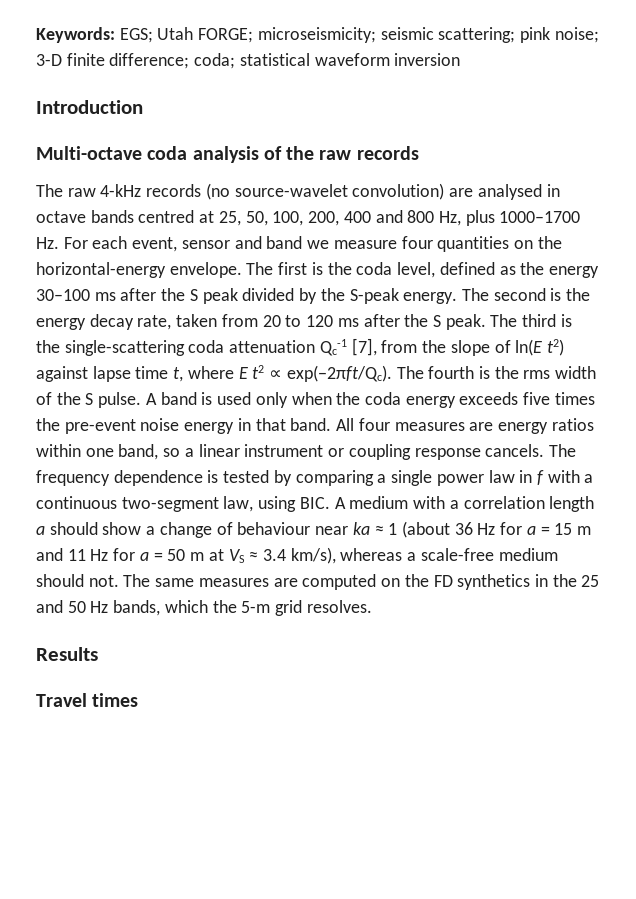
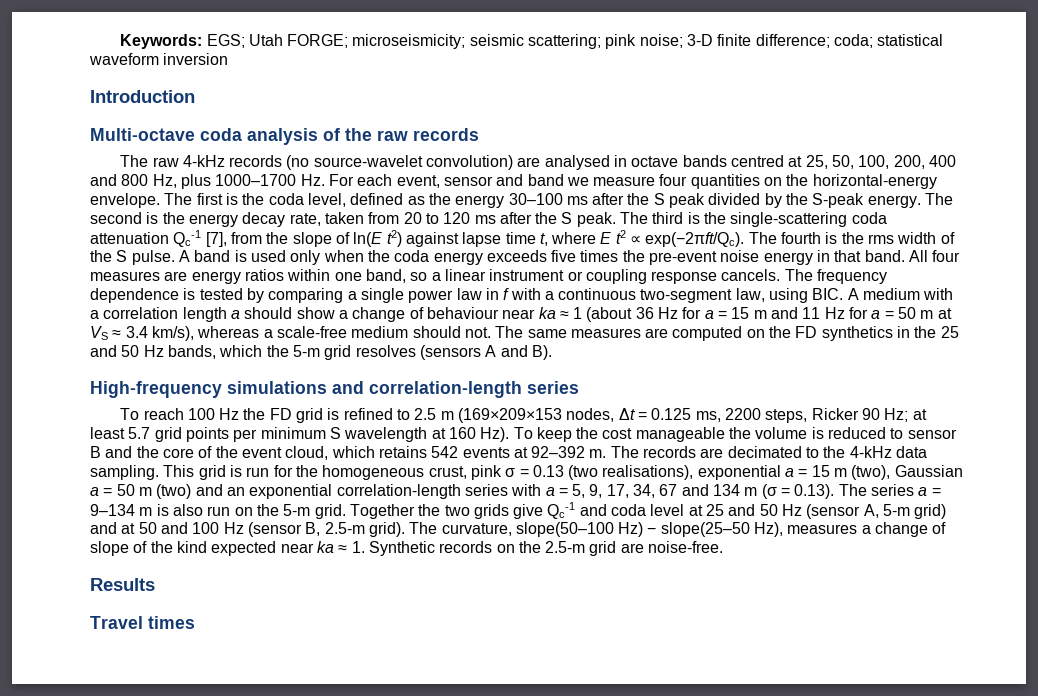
- The same measures are computed on the FD synthetics in the 25 and 50 Hz bands, which the 5-m grid resolves.
+ The same measures are computed on the FD synthetics in the 25 and 50 Hz bands, which the 5-m grid resolves (sensors A and B).
+ High-frequency simulations and correlation-length series
+ To reach 100 Hz the FD grid is refined to 2.5 m (169×209×153 nodes, Δt = 0.125 ms, 2200 steps, Ricker 90 Hz; at least 5.7 grid points per minimum S wavelength at 160 Hz). To keep the cost manageable the volume is reduced to sensor B and the core of the event cloud, which retains 542 events at 92–392 m. The records are decimated to the 4-kHz data sampling. This grid is run for the homogeneous crust, pink σ = 0.13 (two realisations), exponential a = 15 m (two), Gaussian a = 50 m (two) and an exponential correlation-length series with a = 5, 9, 17, 34, 67 and 134 m (σ = 0.13). The series a = 9–134 m is also run on the 5-m grid. Together the two grids give Qc-1 and coda level at 25 and 50 Hz (sensor A, 5-m grid) and at 50 and 100 Hz (sensor B, 2.5-m grid). The curvature, slope(50–100 Hz) − slope(25–50 Hz), measures a change of slope of the kind expected near ka ≈ 1. Synthetic records on the 2.5-m grid are noise-free.

